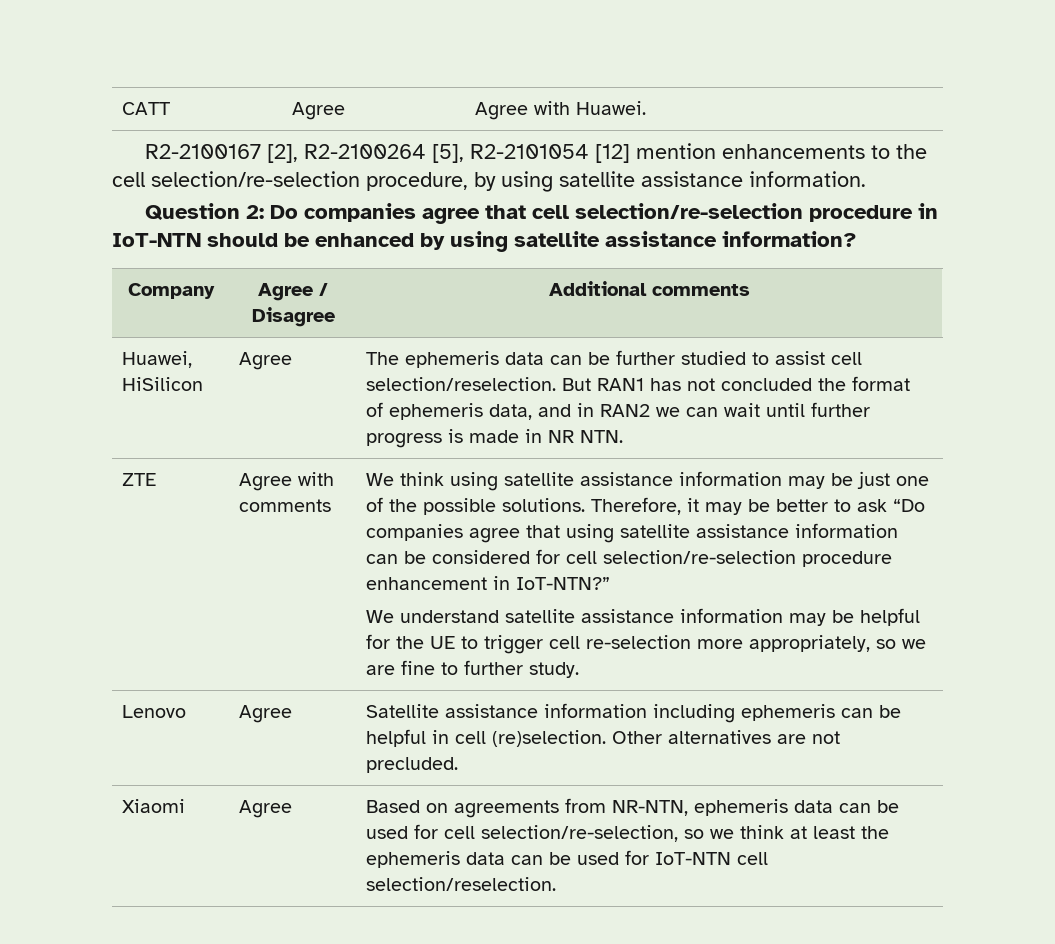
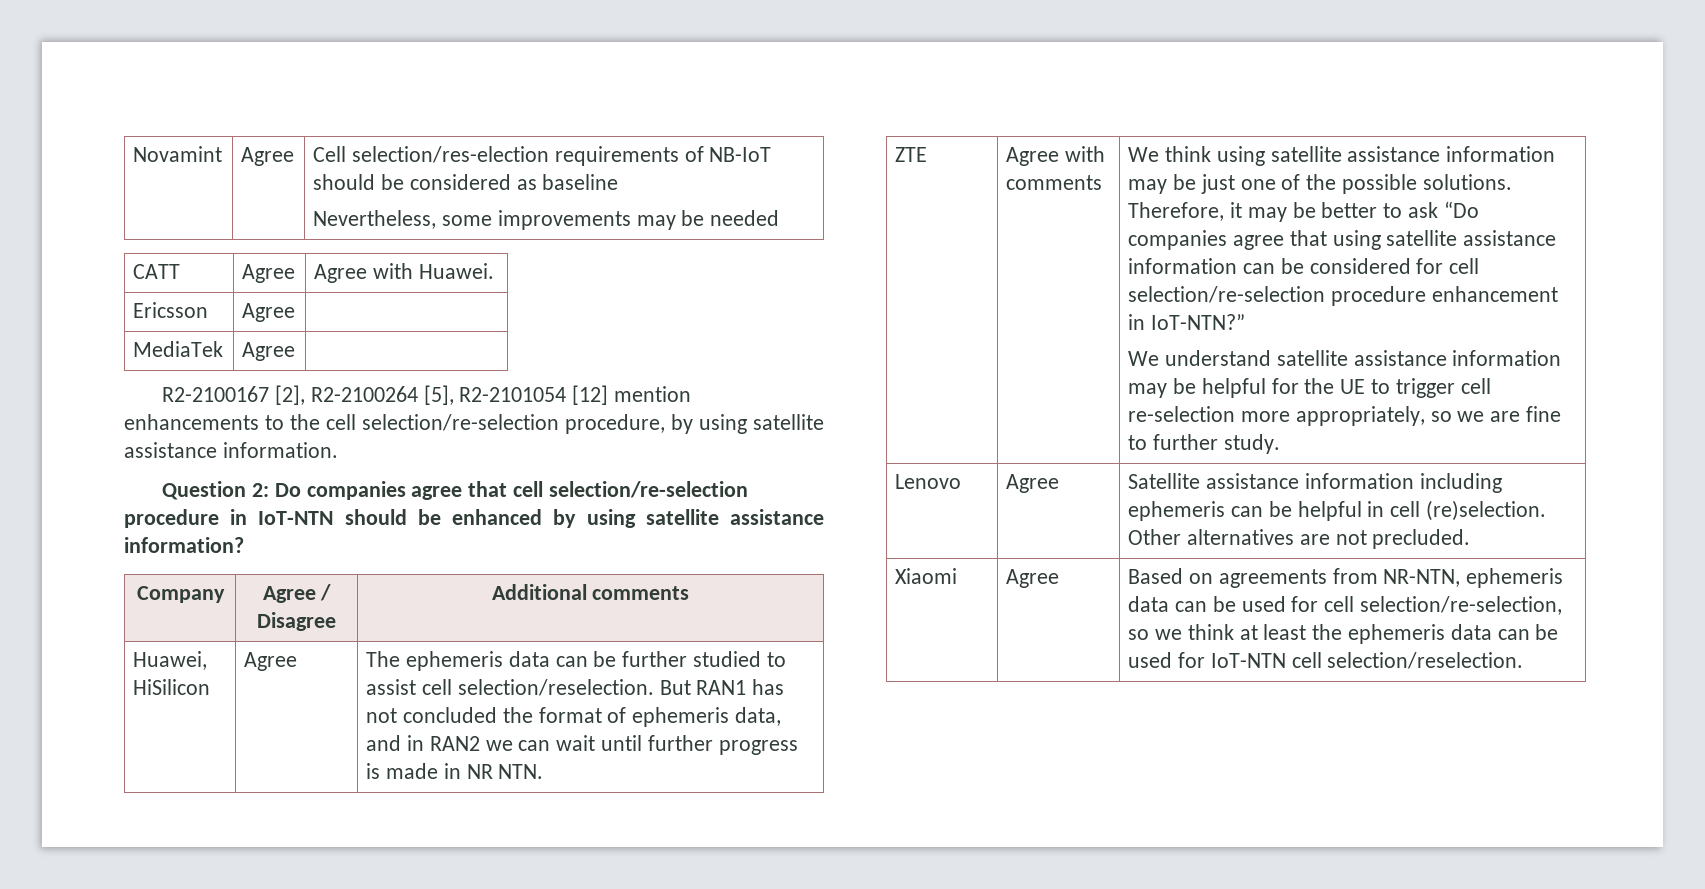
+ Novamint | Agree | Cell selection/res-election requirements of NB-IoT should be considered as baseline
+ Nevertheless, some improvements may be needed
+ Ericsson | Agree |
+ MediaTek | Agree |

